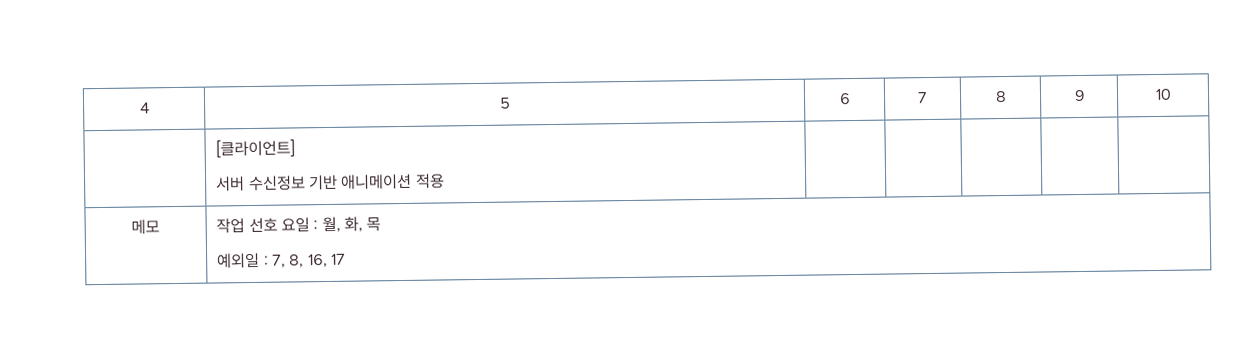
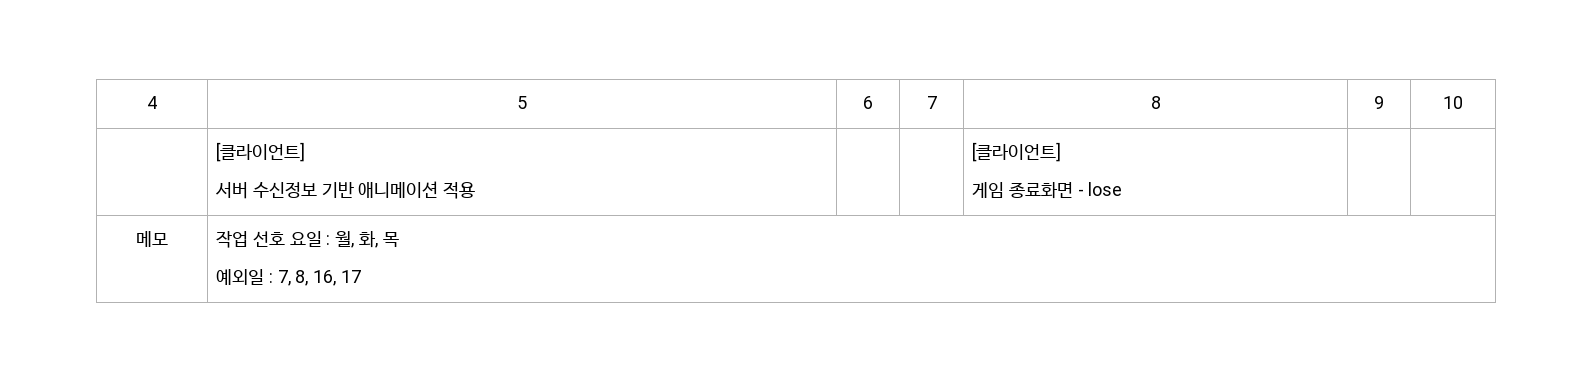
  4 | 5 | 6 | 7 | 8 | 9 | 10
  | [클라이언트]
- 서버 수신정보 기반 애니메이션 적용 | | | | |
+ 서버 수신정보 기반 애니메이션 적용 | | | [클라이언트]
+ 게임 종료화면 - lose | |

